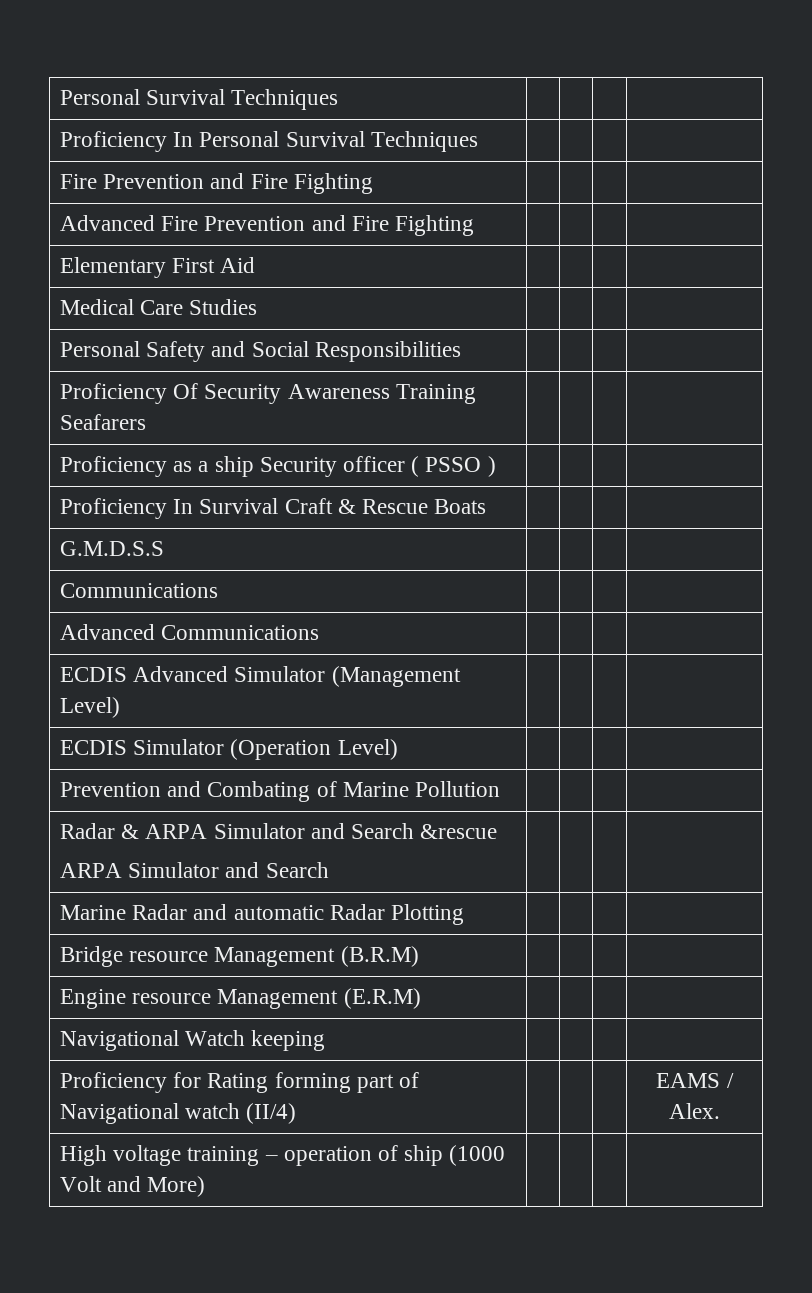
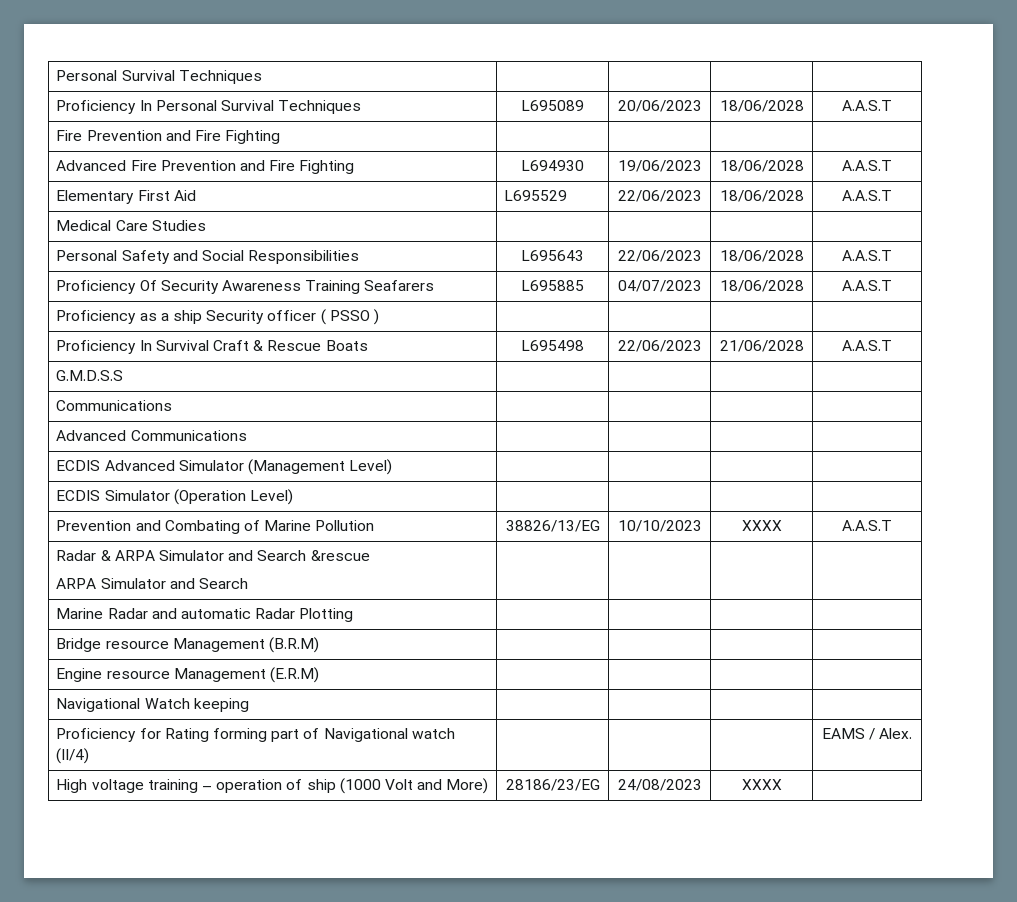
- Proficiency In Personal Survival Techniques | | | |
+ Proficiency In Personal Survival Techniques | L695089 | 20/06/2023 | 18/06/2028 | A.A.S.T
- Advanced Fire Prevention and Fire Fighting | | | |
+ Advanced Fire Prevention and Fire Fighting | L694930 | 19/06/2023 | 18/06/2028 | A.A.S.T
- Elementary First Aid | | | |
+ Elementary First Aid | L695529 | 22/06/2023 | 18/06/2028 | A.A.S.T
- Personal Safety and Social Responsibilities | | | |
+ Personal Safety and Social Responsibilities | L695643 | 22/06/2023 | 18/06/2028 | A.A.S.T
- Proficiency Of Security Awareness Training Seafarers | | | |
+ Proficiency Of Security Awareness Training Seafarers | L695885 | 04/07/2023 | 18/06/2028 | A.A.S.T
- Proficiency In Survival Craft & Rescue Boats | | | |
+ Proficiency In Survival Craft & Rescue Boats | L695498 | 22/06/2023 | 21/06/2028 | A.A.S.T
- Prevention and Combating of Marine Pollution | | | |
+ Prevention and Combating of Marine Pollution | 38826/13/EG | 10/10/2023 | XXXX | A.A.S.T
- High voltage training – operation of ship (1000 Volt and More) | | | |
+ High voltage training – operation of ship (1000 Volt and More) | 28186/23/EG | 24/08/2023 | XXXX |

